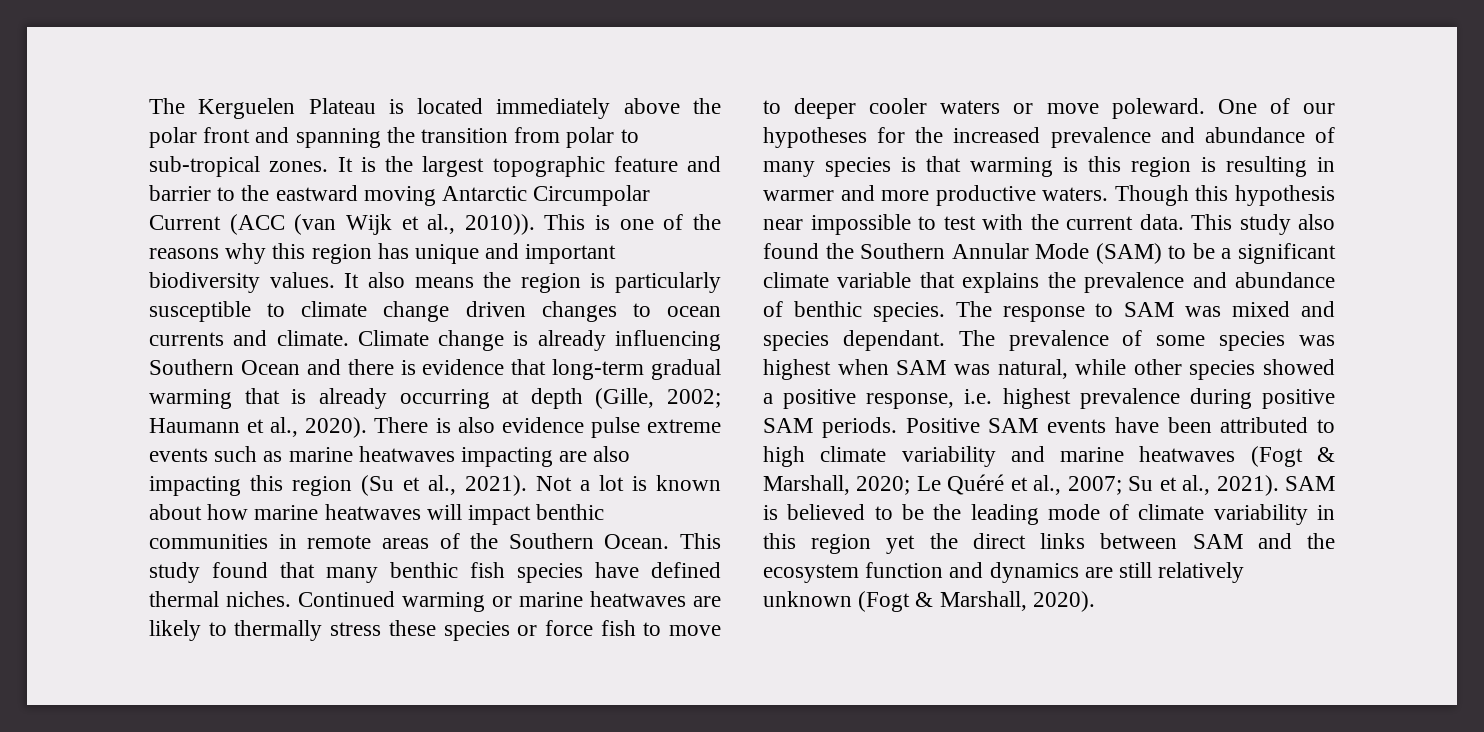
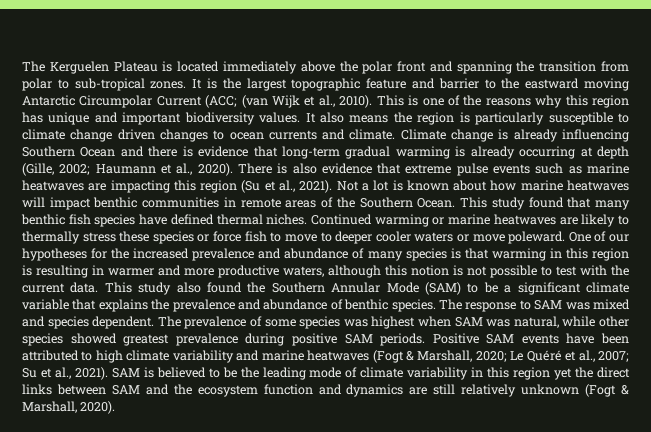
- It is the largest topographic feature and barrier to the eastward moving Antarctic Circumpolar Current (ACC (van Wijk et al., 2010)).
+ It is the largest topographic feature and barrier to the eastward moving Antarctic Circumpolar Current (ACC; (van Wijk et al., 2010).
- Climate change is already influencing Southern Ocean and there is evidence that long-term gradual warming that is already occurring at depth (Gille, 2002; Haumann et al., 2020).
+ Climate change is already influencing Southern Ocean and there is evidence that long-term gradual warming is already occurring at depth (Gille, 2002; Haumann et al., 2020).
- There is also evidence pulse extreme events such as marine heatwaves impacting are also impacting this region (Su et al., 2021).
+ There is also evidence that extreme pulse events such as marine heatwaves are impacting this region (Su et al., 2021).
- One of our hypotheses for the increased prevalence and abundance of many species is that warming is this region is resulting in warmer and more productive waters. Though this hypothesis near impossible to test with the current data.
+ One of our hypotheses for the increased prevalence and abundance of many species is that warming in this region is resulting in warmer and more productive waters, although this notion is not possible to test with the current data.
- The response to SAM was mixed and species dependant.
+ The response to SAM was mixed and species dependent.
- The prevalence of some species was highest when SAM was natural, while other species showed a positive response, i.e. highest prevalence during positive SAM periods.
+ The prevalence of some species was highest when SAM was natural, while other species showed greatest prevalence during positive SAM periods.

